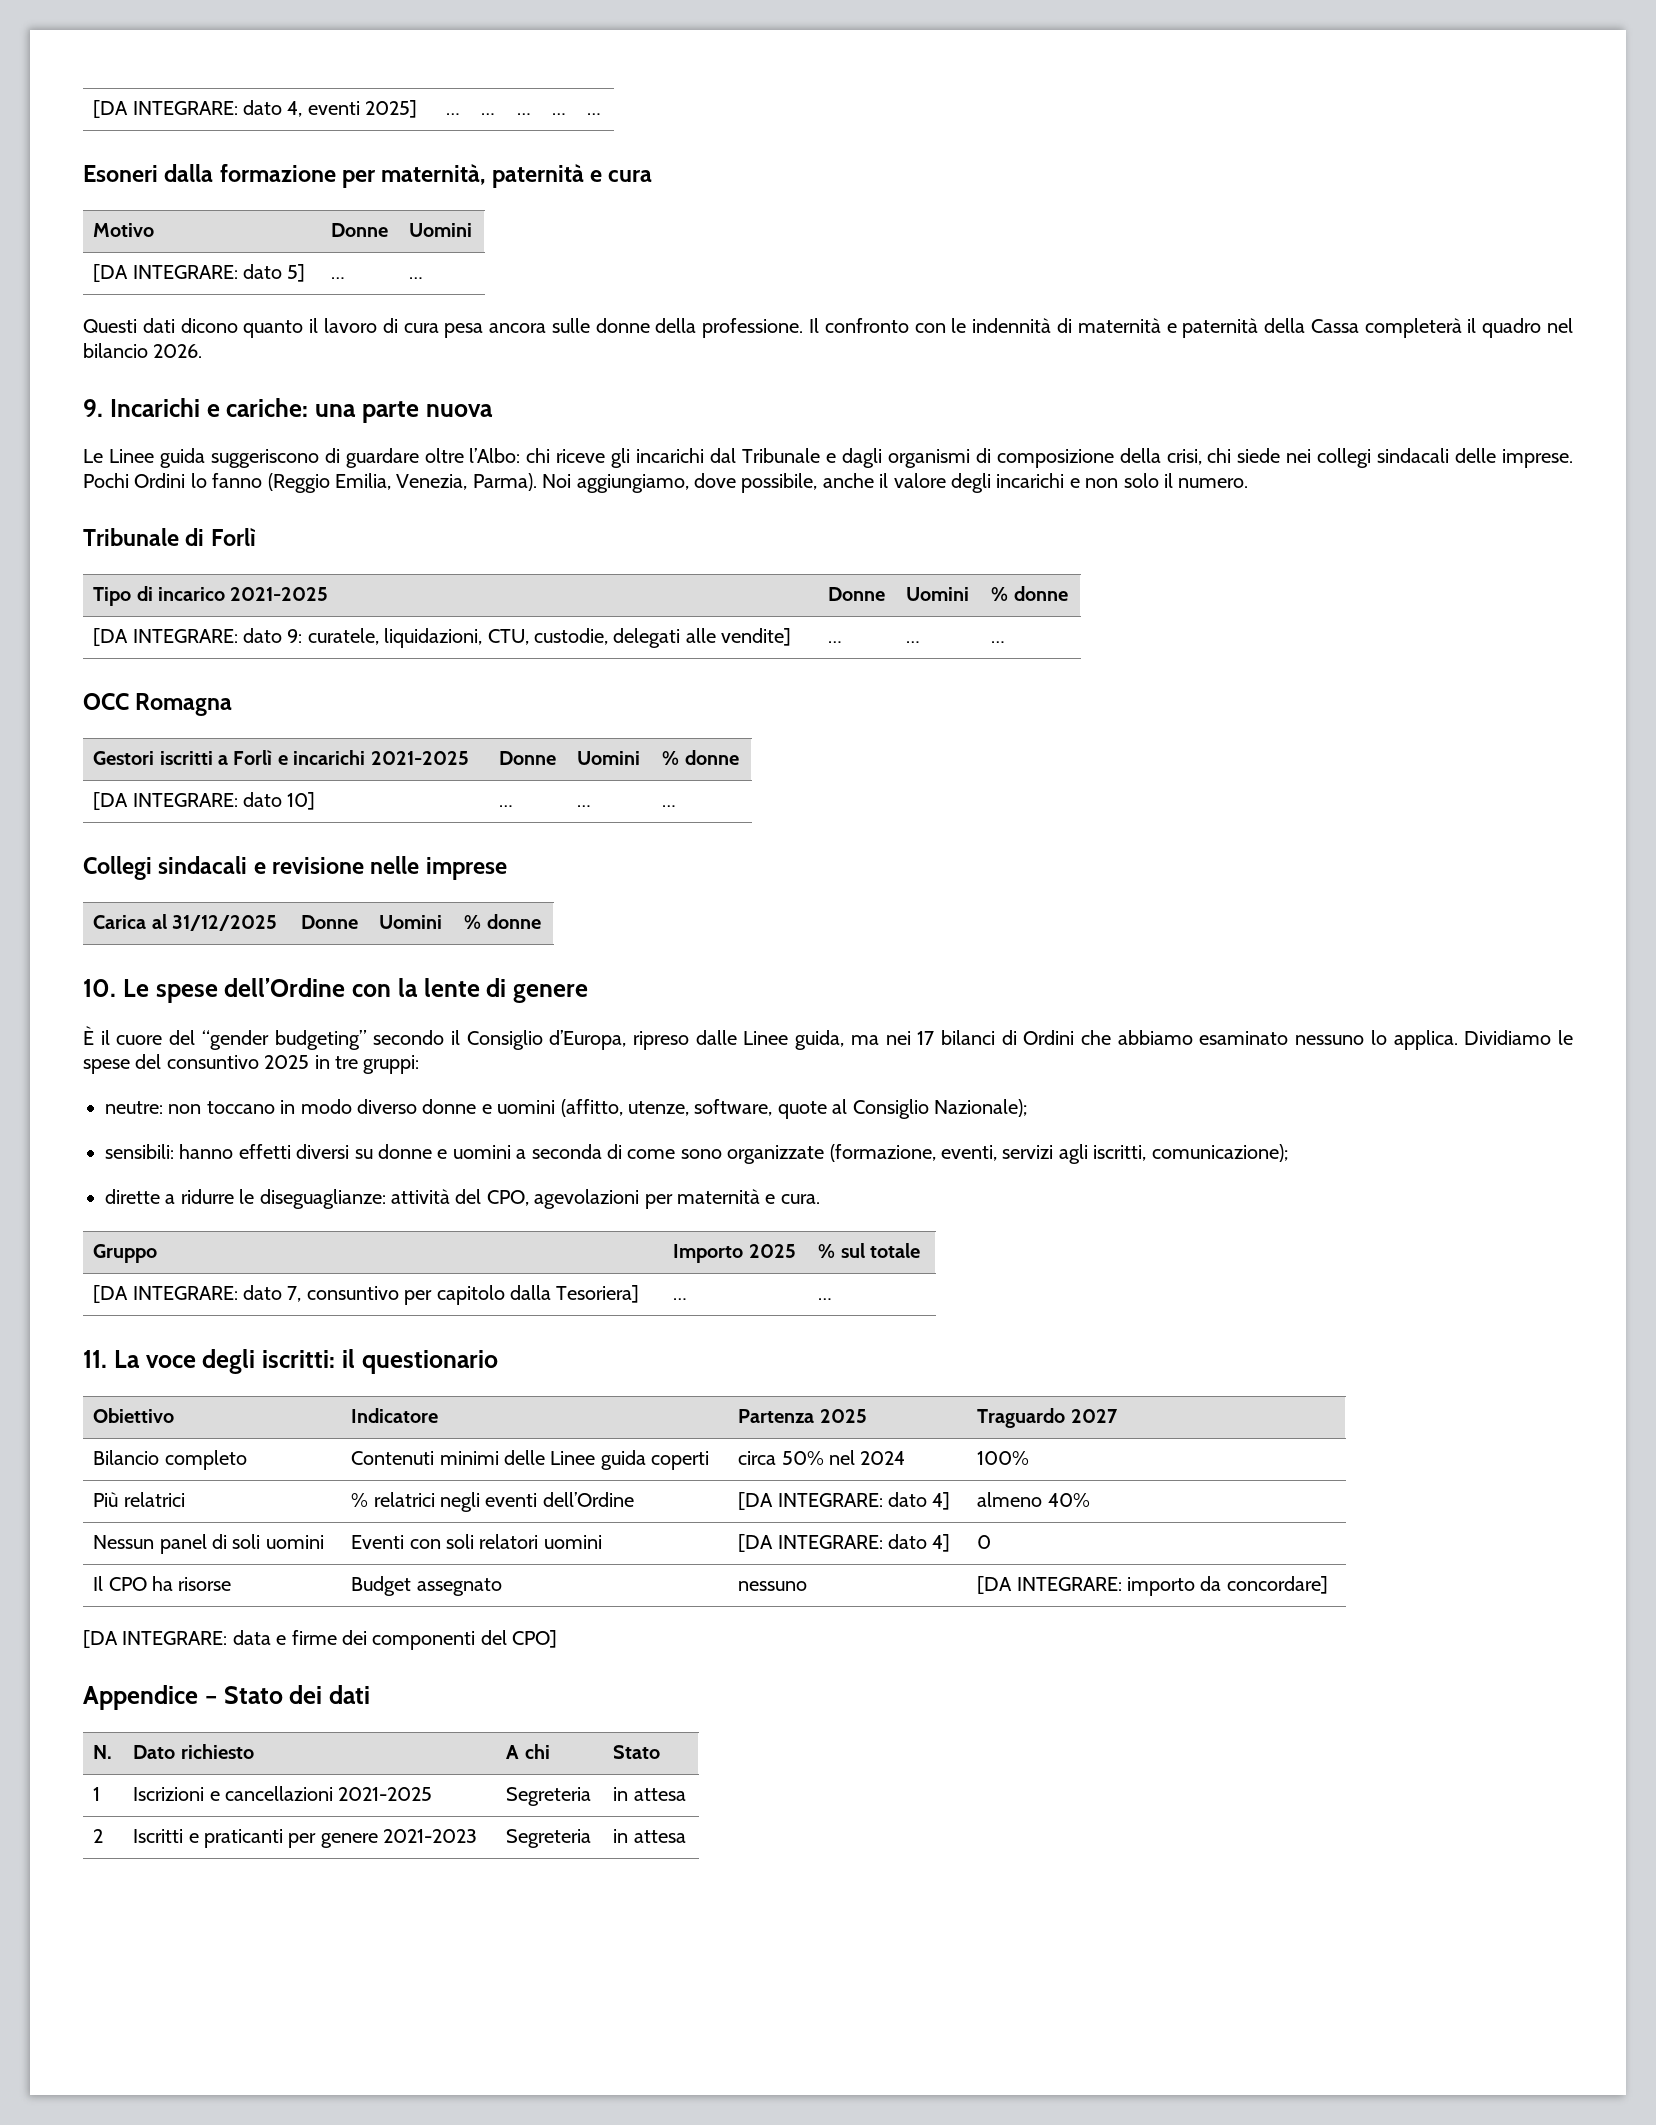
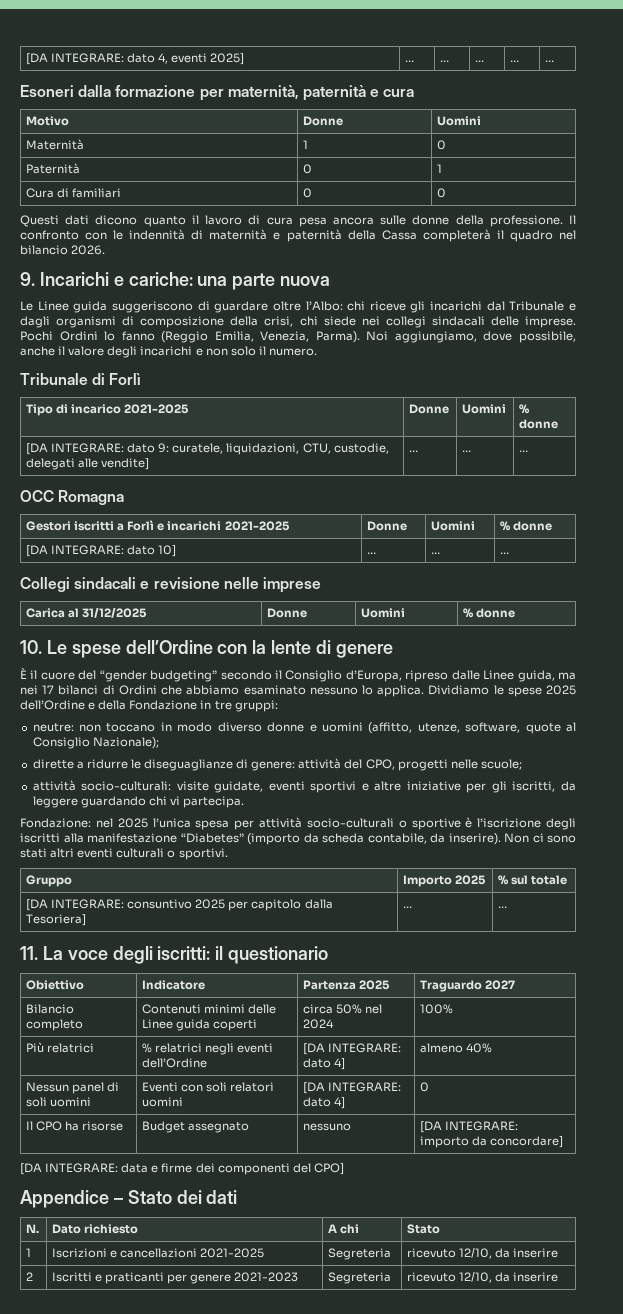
- [DA INTEGRARE: dato 5] | … | …
+ Maternità | 1 | 0
+ Paternità | 0 | 1
+ Cura di familiari | 0 | 0
- Dividiamo le spese del consuntivo 2025 in tre gruppi:
+ Dividiamo le spese 2025 dell’Ordine e della Fondazione in tre gruppi:
- sensibili: hanno effetti diversi su donne e uomini a seconda di come sono organizzate (formazione, eventi, servizi agli iscritti, comunicazione);
- dirette a ridurre le diseguaglianze: attività del CPO, agevolazioni per maternità e cura.
+ dirette a ridurre le diseguaglianze di genere: attività del CPO, progetti nelle scuole;
+ attività socio-culturali: visite guidate, eventi sportivi e altre iniziative per gli iscritti, da leggere guardando chi vi partecipa.
+ Fondazione: nel 2025 l’unica spesa per attività socio-culturali o sportive è l’iscrizione degli iscritti alla manifestazione “Diabetes” (importo da scheda contabile, da inserire). Non ci sono stati altri eventi culturali o sportivi.
- [DA INTEGRARE: dato 7, consuntivo per capitolo dalla Tesoriera] | … | …
+ [DA INTEGRARE: consuntivo 2025 per capitolo dalla Tesoriera] | … | …
- 1 | Iscrizioni e cancellazioni 2021-2025 | Segreteria | in attesa
+ 1 | Iscrizioni e cancellazioni 2021-2025 | Segreteria | ricevuto 12/10, da inserire
- 2 | Iscritti e praticanti per genere 2021-2023 | Segreteria | in attesa
+ 2 | Iscritti e praticanti per genere 2021-2023 | Segreteria | ricevuto 12/10, da inserire

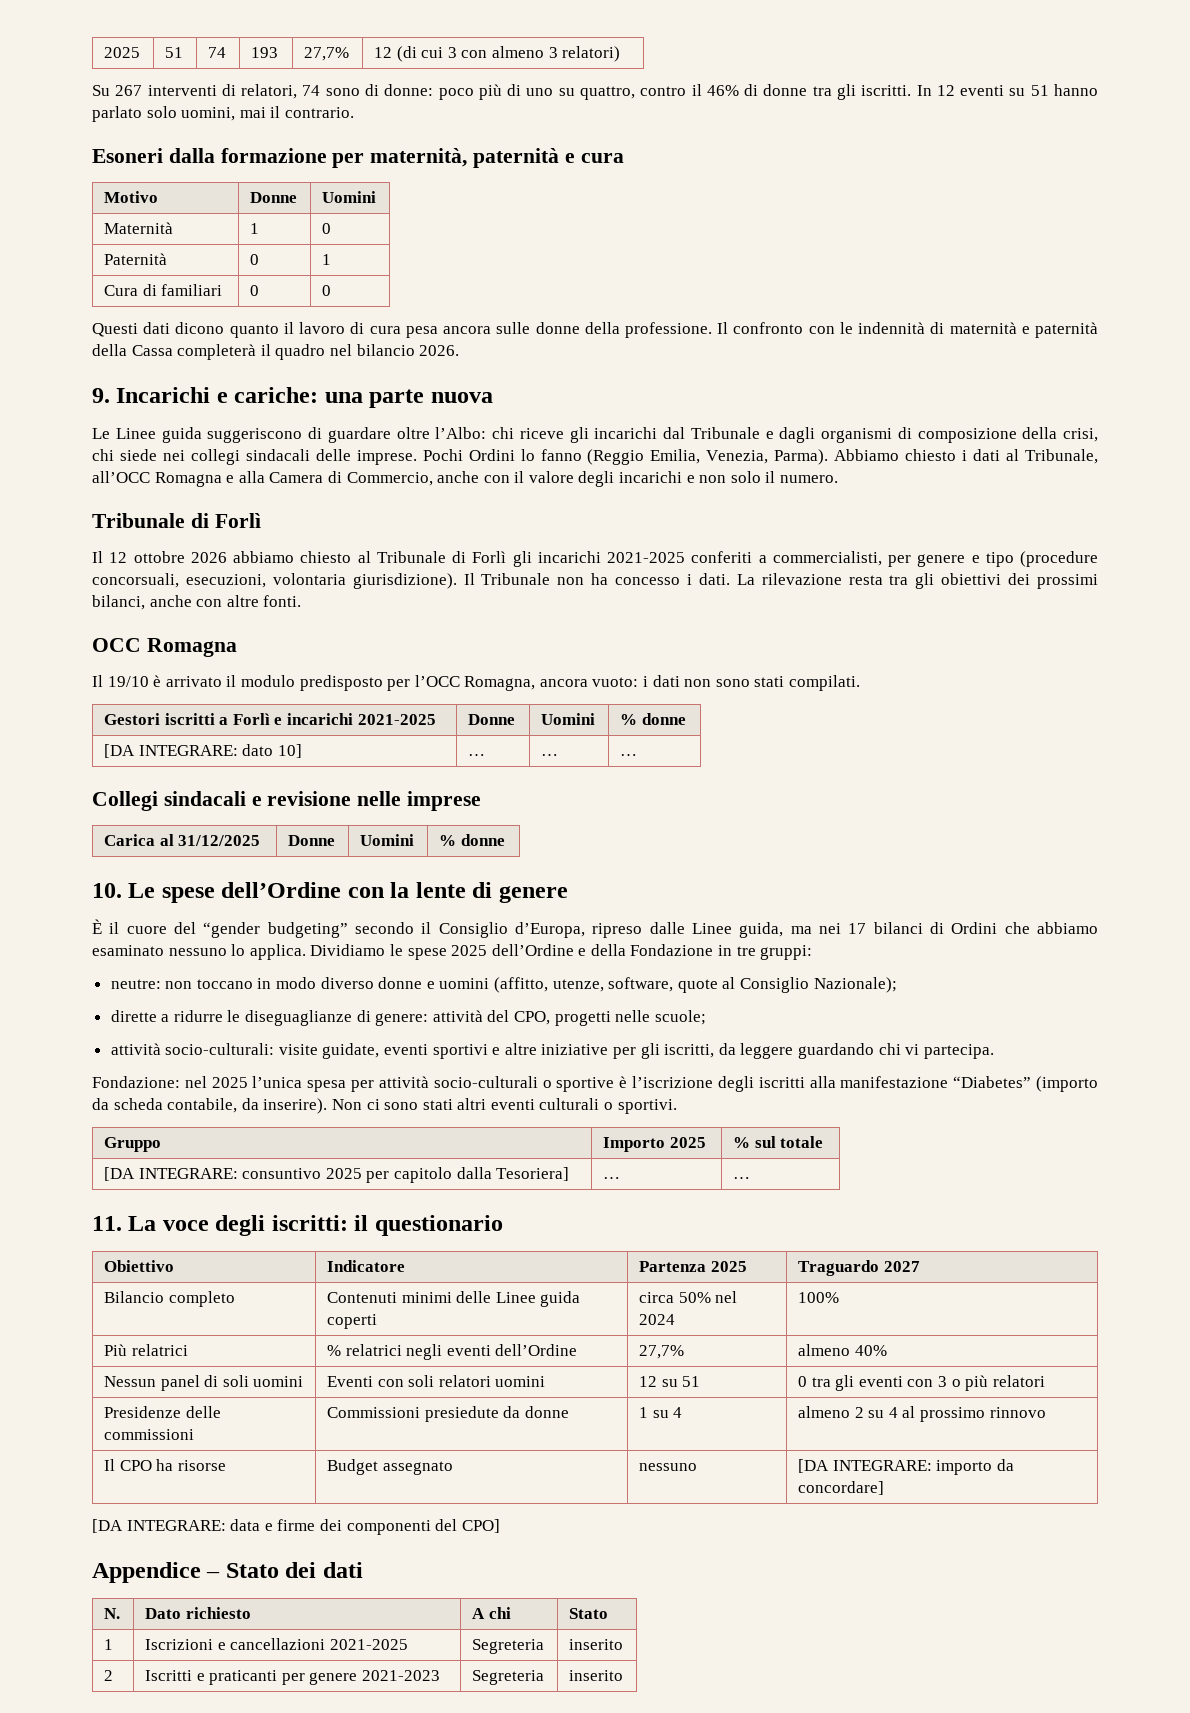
- [DA INTEGRARE: dato 4, eventi 2025] | … | … | … | … | …
+ 2025 | 51 | 74 | 193 | 27,7% | 12 (di cui 3 con almeno 3 relatori)
+ Su 267 interventi di relatori, 74 sono di donne: poco più di uno su quattro, contro il 46% di donne tra gli iscritti. In 12 eventi su 51 hanno parlato solo uomini, mai il contrario.
- Noi aggiungiamo, dove possibile, anche il valore degli incarichi e non solo il numero.
+ Abbiamo chiesto i dati al Tribunale, all’OCC Romagna e alla Camera di Commercio, anche con il valore degli incarichi e non solo il numero.
- Tipo di incarico 2021-2025 | Donne | Uomini | % donne
- [DA INTEGRARE: dato 9: curatele, liquidazioni, CTU, custodie, delegati alle vendite] | … | … | …
+ Il 12 ottobre 2026 abbiamo chiesto al Tribunale di Forlì gli incarichi 2021-2025 conferiti a commercialisti, per genere e tipo (procedure concorsuali, esecuzioni, volontaria giurisdizione). Il Tribunale non ha concesso i dati. La rilevazione resta tra gli obiettivi dei prossimi bilanci, anche con altre fonti.
  OCC Romagna
+ Il 19/10 è arrivato il modulo predisposto per l’OCC Romagna, ancora vuoto: i dati non sono stati compilati.
- Più relatrici | % relatrici negli eventi dell’Ordine | [DA INTEGRARE: dato 4] | almeno 40%
+ Più relatrici | % relatrici negli eventi dell’Ordine | 27,7% | almeno 40%
- Nessun panel di soli uomini | Eventi con soli relatori uomini | [DA INTEGRARE: dato 4] | 0
+ Nessun panel di soli uomini | Eventi con soli relatori uomini | 12 su 51 | 0 tra gli eventi con 3 o più relatori
+ Presidenze delle commissioni | Commissioni presiedute da donne | 1 su 4 | almeno 2 su 4 al prossimo rinnovo
- 1 | Iscrizioni e cancellazioni 2021-2025 | Segreteria | ricevuto 12/10, da inserire
+ 1 | Iscrizioni e cancellazioni 2021-2025 | Segreteria | inserito
- 2 | Iscritti e praticanti per genere 2021-2023 | Segreteria | ricevuto 12/10, da inserire
+ 2 | Iscritti e praticanti per genere 2021-2023 | Segreteria | inserito

